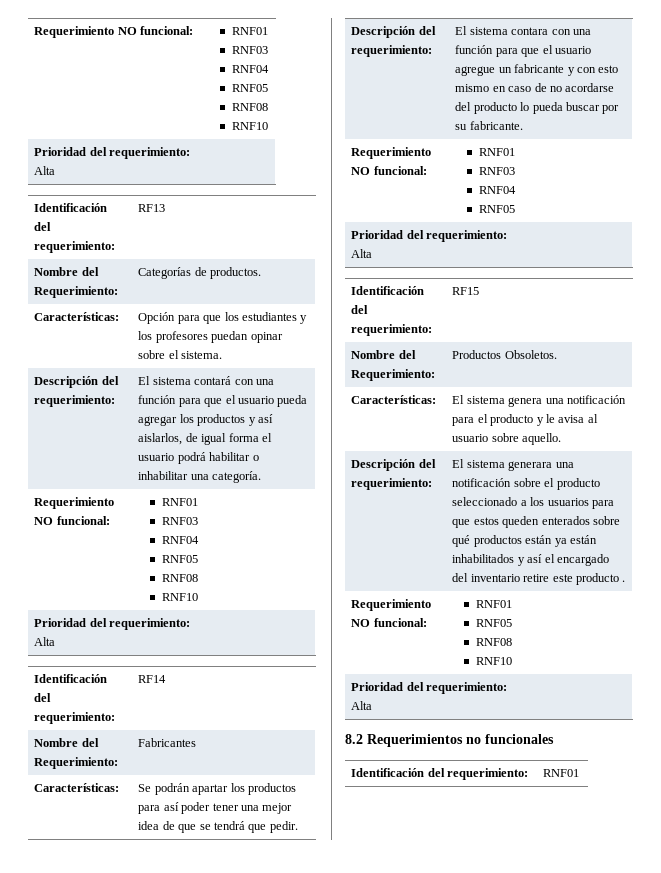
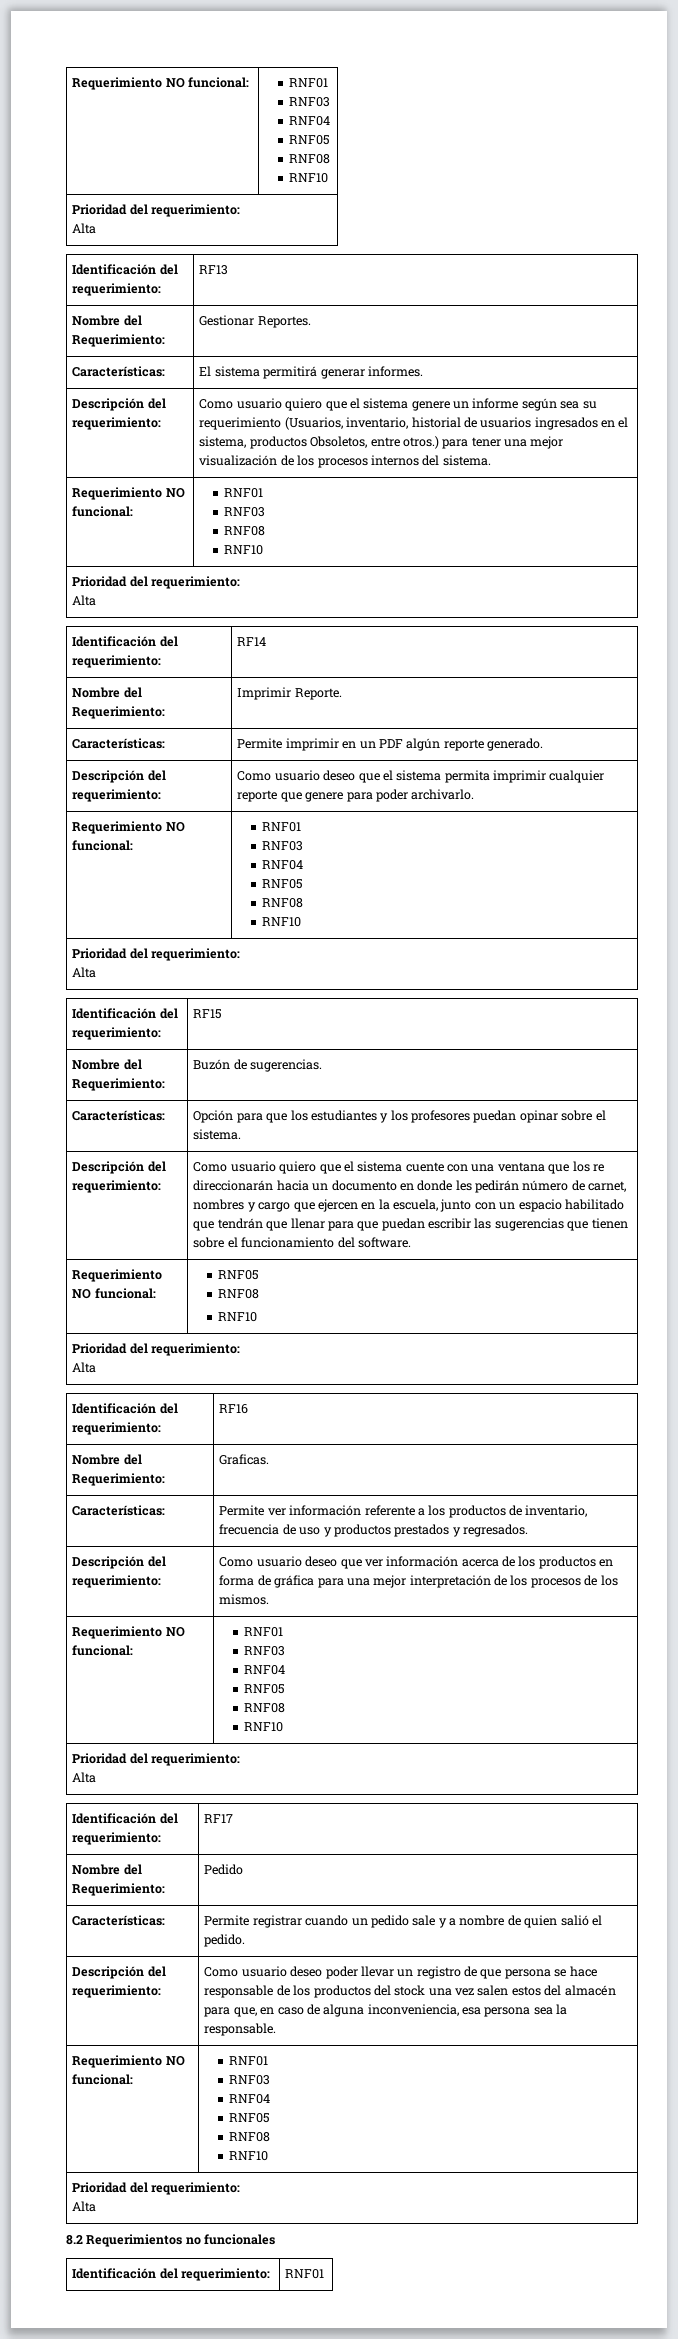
- Nombre del Requerimiento: | Categorías de productos.
- Características: | Opción para que los estudiantes y los profesores puedan opinar sobre el sistema.
- Descripción del requerimiento: | El sistema contará con una función para que el usuario pueda agregar los productos y así aislarlos, de igual forma el usuario podrá habilitar o inhabilitar una categoría.
+ Nombre del Requerimiento: | Gestionar Reportes.
+ Características: | El sistema permitirá generar informes.
+ Descripción del requerimiento: | Como usuario quiero que el sistema genere un informe según sea su requerimiento (Usuarios, inventario, historial de usuarios ingresados en el sistema, productos Obsoletos, entre otros.) para tener una mejor visualización de los procesos internos del sistema.
+ Requerimiento NO funcional: | RNF01
+ RNF03
+ RNF08
+ RNF10
+ Prioridad del requerimiento:
+ Alta
+ Identificación del requerimiento: | RF14
+ Nombre del Requerimiento: | Imprimir Reporte.
+ Características: | Permite imprimir en un PDF algún reporte generado.
+ Descripción del requerimiento: | Como usuario deseo que el sistema permita imprimir cualquier reporte que genere para poder archivarlo.
- Identificación del requerimiento: | RF14
- Nombre del Requerimiento: | Fabricantes
- Características: | Se podrán apartar los productos para así poder tener una mejor idea de que se tendrá que pedir.
- Descripción del requerimiento: | El sistema contara con una función para que el usuario agregue un fabricante y con esto mismo en caso de no acordarse del producto lo pueda buscar por su fabricante.
+ Identificación del requerimiento: | RF15
+ Nombre del Requerimiento: | Buzón de sugerencias.
+ Características: | Opción para que los estudiantes y los profesores puedan opinar sobre el sistema.
+ Descripción del requerimiento: | Como usuario quiero que el sistema cuente con una ventana que los re direccionarán hacia un documento en donde les pedirán número de carnet, nombres y cargo que ejercen en la escuela, junto con un espacio habilitado que tendrán que llenar para que puedan escribir las sugerencias que tienen sobre el funcionamiento del software.
+ Requerimiento NO funcional: | RNF05
+ RNF08
+ RNF10
+ Prioridad del requerimiento:
+ Alta
+ Identificación del requerimiento: | RF16
+ Nombre del Requerimiento: | Graficas.
+ Características: | Permite ver información referente a los productos de inventario, frecuencia de uso y productos prestados y regresados.
+ Descripción del requerimiento: | Como usuario deseo que ver información acerca de los productos en forma de gráfica para una mejor interpretación de los procesos de los mismos.
  Requerimiento NO funcional: | RNF01
  RNF03
  RNF04
  RNF05
+ RNF08
+ RNF10
  Prioridad del requerimiento:
  Alta
- Identificación del requerimiento: | RF15
- Nombre del Requerimiento: | Productos Obsoletos.
- Características: | El sistema genera una notificación para el producto y le avisa al usuario sobre aquello.
- Descripción del requerimiento: | El sistema generara una notificación sobre el producto seleccionado a los usuarios para que estos queden enterados sobre qué productos están ya están inhabilitados y así el encargado del inventario retire este producto .
+ Identificación del requerimiento: | RF17
+ Nombre del Requerimiento: | Pedido
+ Características: | Permite registrar cuando un pedido sale y a nombre de quien salió el pedido.
+ Descripción del requerimiento: | Como usuario deseo poder llevar un registro de que persona se hace responsable de los productos del stock una vez salen estos del almacén para que, en caso de alguna inconveniencia, esa persona sea la responsable.
  Requerimiento NO funcional: | RNF01
+ RNF03
+ RNF04

